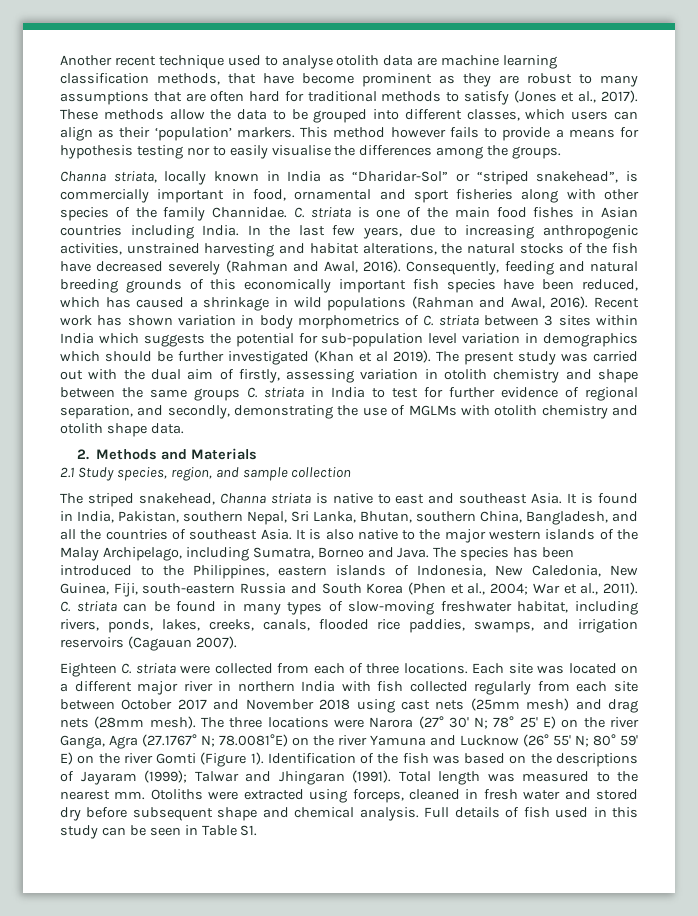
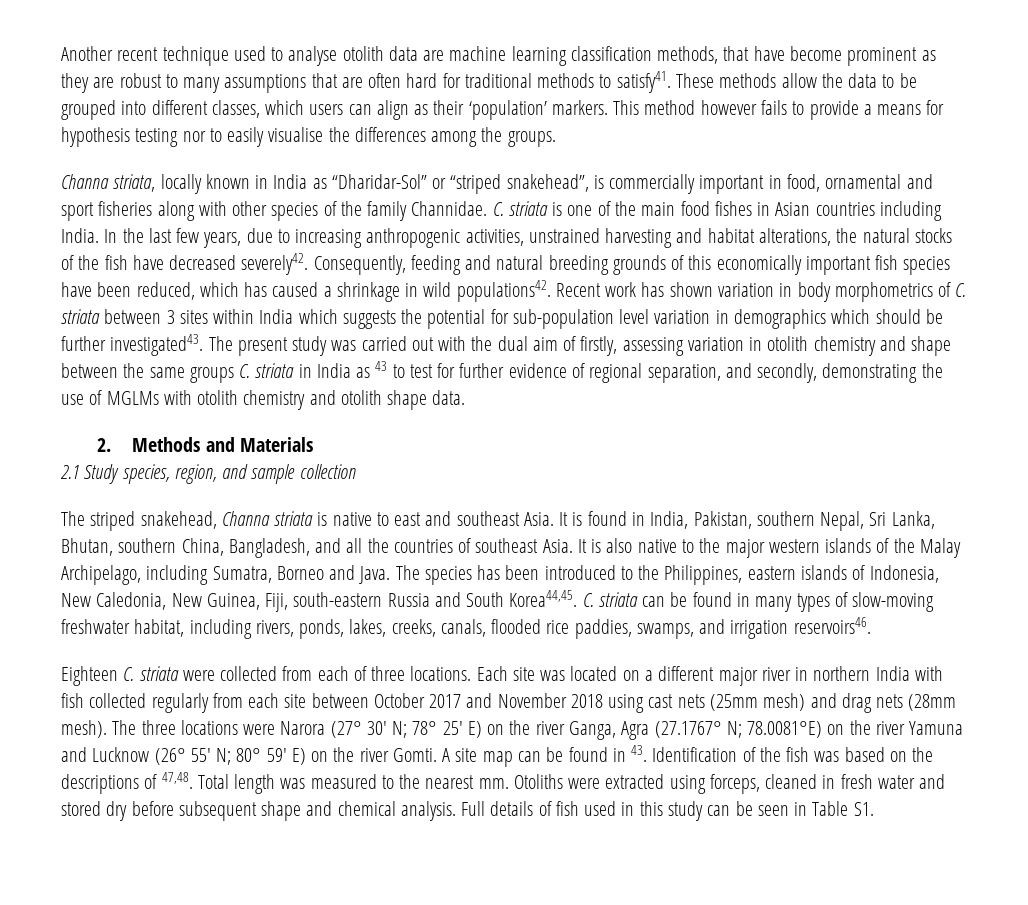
- Another recent technique used to analyse otolith data are machine learning classification methods, that have become prominent as they are robust to many assumptions that are often hard for traditional methods to satisfy (Jones et al., 2017).
+ Another recent technique used to analyse otolith data are machine learning classification methods, that have become prominent as they are robust to many assumptions that are often hard for traditional methods to satisfy41.
- In the last few years, due to increasing anthropogenic activities, unstrained harvesting and habitat alterations, the natural stocks of the fish have decreased severely (Rahman and Awal, 2016).
+ In the last few years, due to increasing anthropogenic activities, unstrained harvesting and habitat alterations, the natural stocks of the fish have decreased severely42.
- Consequently, feeding and natural breeding grounds of this economically important fish species have been reduced, which has caused a shrinkage in wild populations (Rahman and Awal, 2016).
+ Consequently, feeding and natural breeding grounds of this economically important fish species have been reduced, which has caused a shrinkage in wild populations42.
- Recent work has shown variation in body morphometrics of C. striata between 3 sites within India which suggests the potential for sub-population level variation in demographics which should be further investigated (Khan et al 2019).
+ Recent work has shown variation in body morphometrics of C. striata between 3 sites within India which suggests the potential for sub-population level variation in demographics which should be further investigated43.
- The present study was carried out with the dual aim of firstly, assessing variation in otolith chemistry and shape between the same groups C. striata in India to test for further evidence of regional separation, and secondly, demonstrating the use of MGLMs with otolith chemistry and otolith shape data.
+ The present study was carried out with the dual aim of firstly, assessing variation in otolith chemistry and shape between the same groups C. striata in India as 43 to test for further evidence of regional separation, and secondly, demonstrating the use of MGLMs with otolith chemistry and otolith shape data.
- The species has been introduced to the Philippines, eastern islands of Indonesia, New Caledonia, New Guinea, Fiji, south-eastern Russia and South Korea (Phen et al., 2004; War et al., 2011).
+ The species has been introduced to the Philippines, eastern islands of Indonesia, New Caledonia, New Guinea, Fiji, south-eastern Russia and South Korea44,45.
- C. striata can be found in many types of slow-moving freshwater habitat, including rivers, ponds, lakes, creeks, canals, flooded rice paddies, swamps, and irrigation reservoirs (Cagauan 2007).
+ C. striata can be found in many types of slow-moving freshwater habitat, including rivers, ponds, lakes, creeks, canals, flooded rice paddies, swamps, and irrigation reservoirs46.
- The three locations were Narora (27° 30' N; 78° 25' E) on the river Ganga, Agra (27.1767° N; 78.0081°E) on the river Yamuna and Lucknow (26° 55' N; 80° 59' E) on the river Gomti (Figure 1). Identification of the fish was based on the descriptions of Jayaram (1999); Talwar and Jhingaran (1991).
+ The three locations were Narora (27° 30' N; 78° 25' E) on the river Ganga, Agra (27.1767° N; 78.0081°E) on the river Yamuna and Lucknow (26° 55' N; 80° 59' E) on the river Gomti. A site map can be found in 43. Identification of the fish was based on the descriptions of 47,48.

